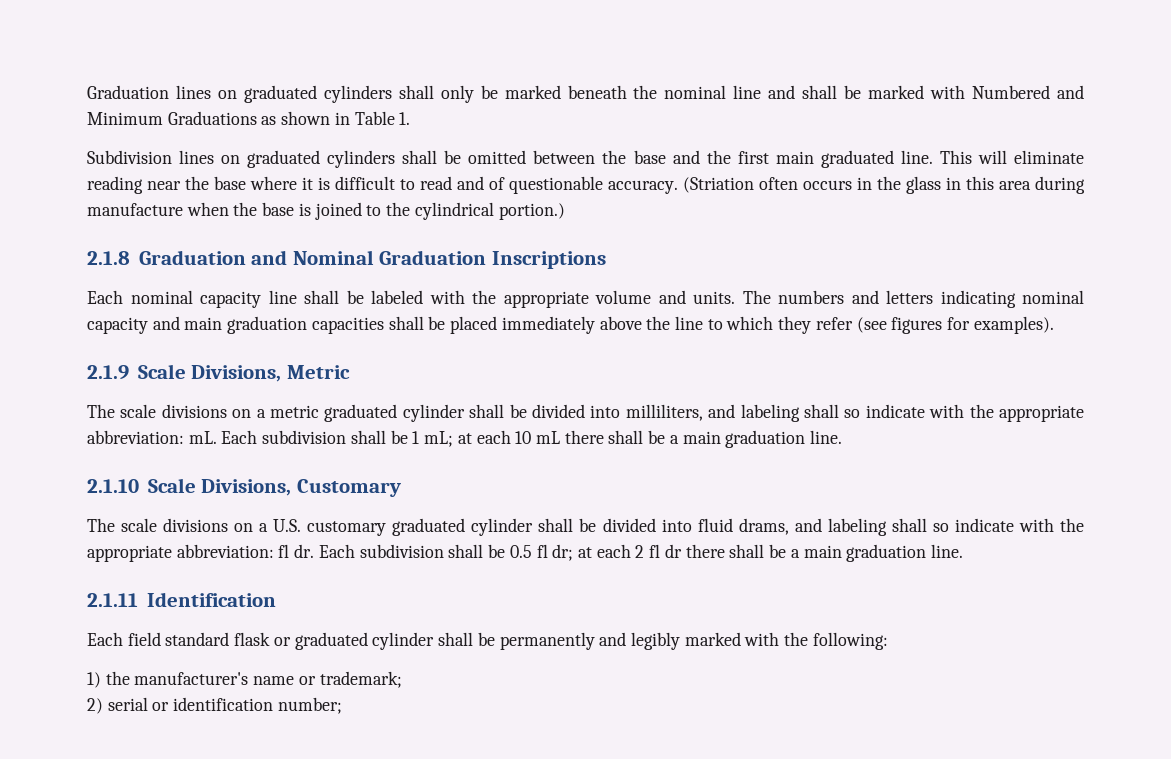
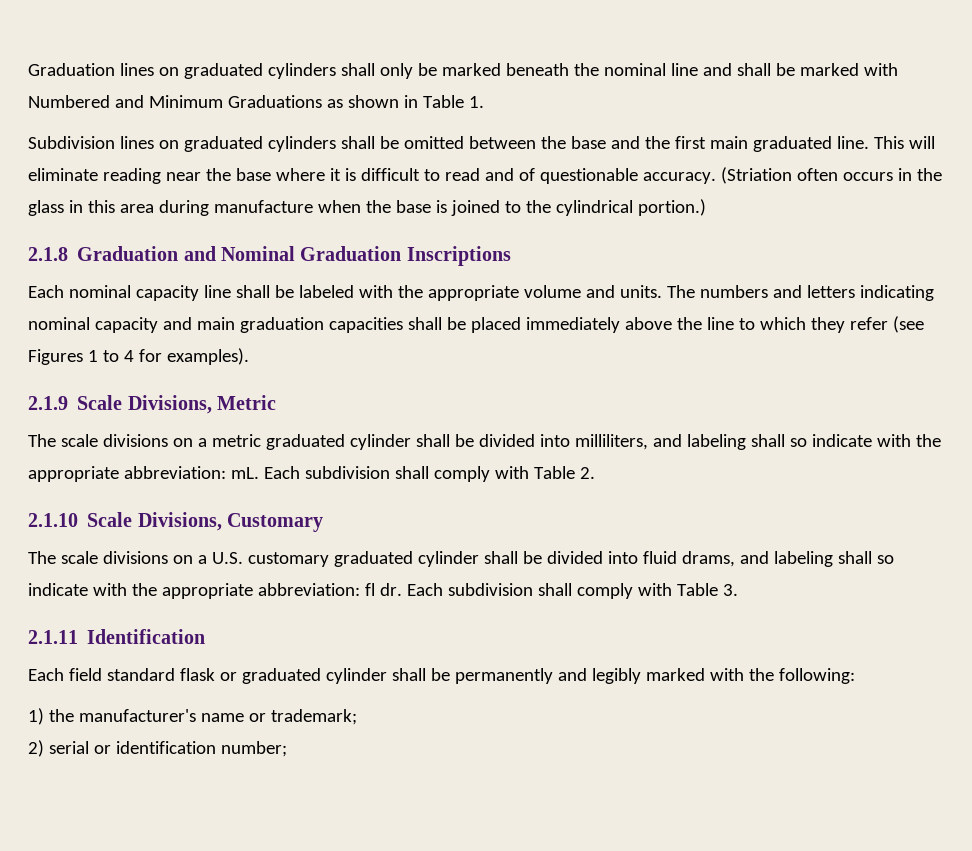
- The numbers and letters indicating nominal capacity and main graduation capacities shall be placed immediately above the line to which they refer (see figures for examples).
+ The numbers and letters indicating nominal capacity and main graduation capacities shall be placed immediately above the line to which they refer (see Figures 1 to 4 for examples).
- Each subdivision shall be 1 mL; at each 10 mL there shall be a main graduation line.
+ Each subdivision shall comply with Table 2.
- Each subdivision shall be 0.5 fl dr; at each 2 fl dr there shall be a main graduation line.
+ Each subdivision shall comply with Table 3.

